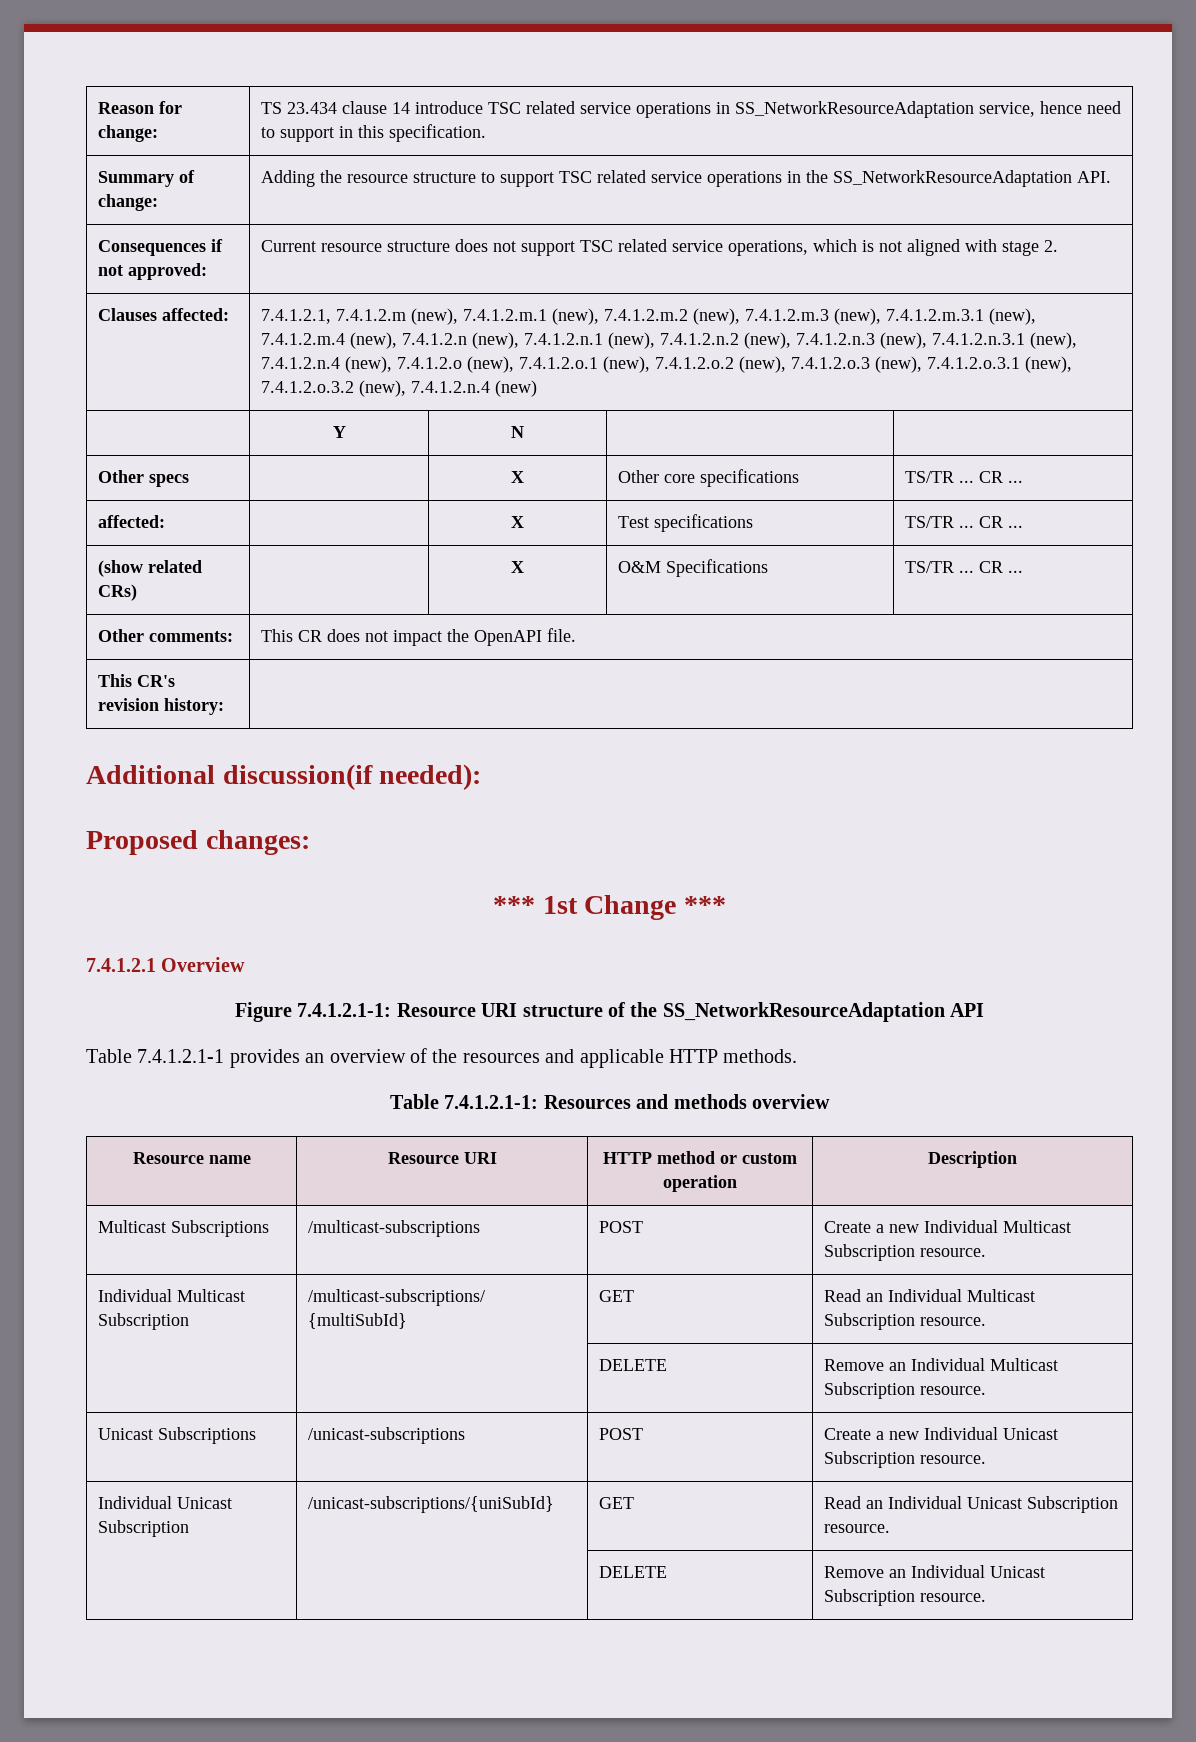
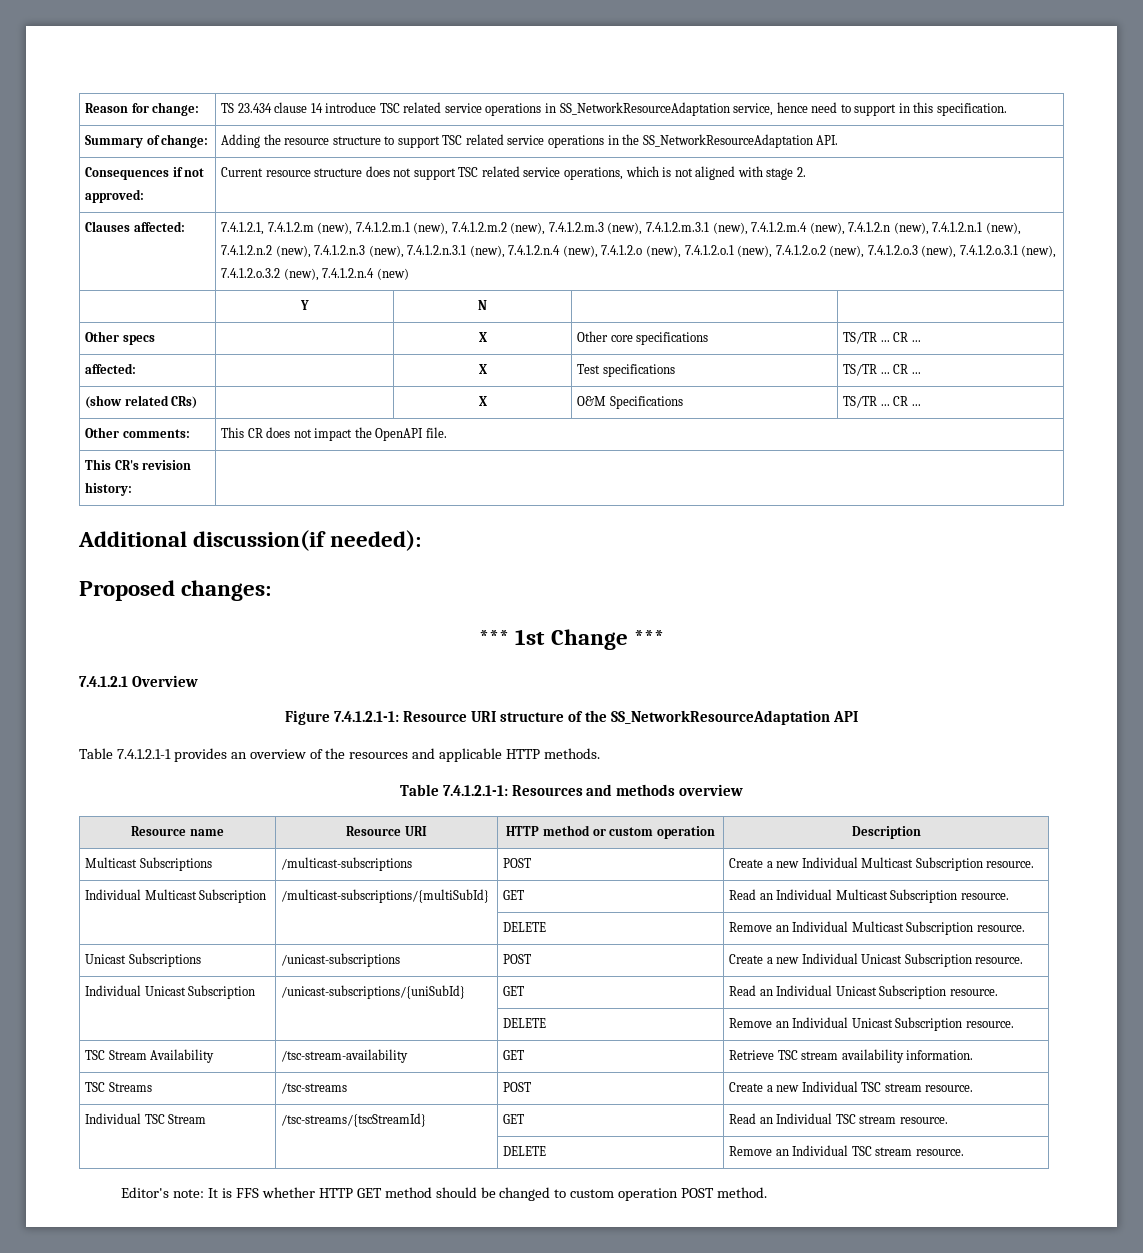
+ TSC Stream Availability | /tsc-stream-availability | GET | Retrieve TSC stream availability information.
+ TSC Streams | /tsc-streams | POST | Create a new Individual TSC stream resource.
+ Individual TSC Stream | /tsc-streams/{tscStreamId} | GET | Read an Individual TSC stream resource.
+ | | DELETE | Remove an Individual TSC stream resource.
+ Editor's note: It is FFS whether HTTP GET method should be changed to custom operation POST method.

